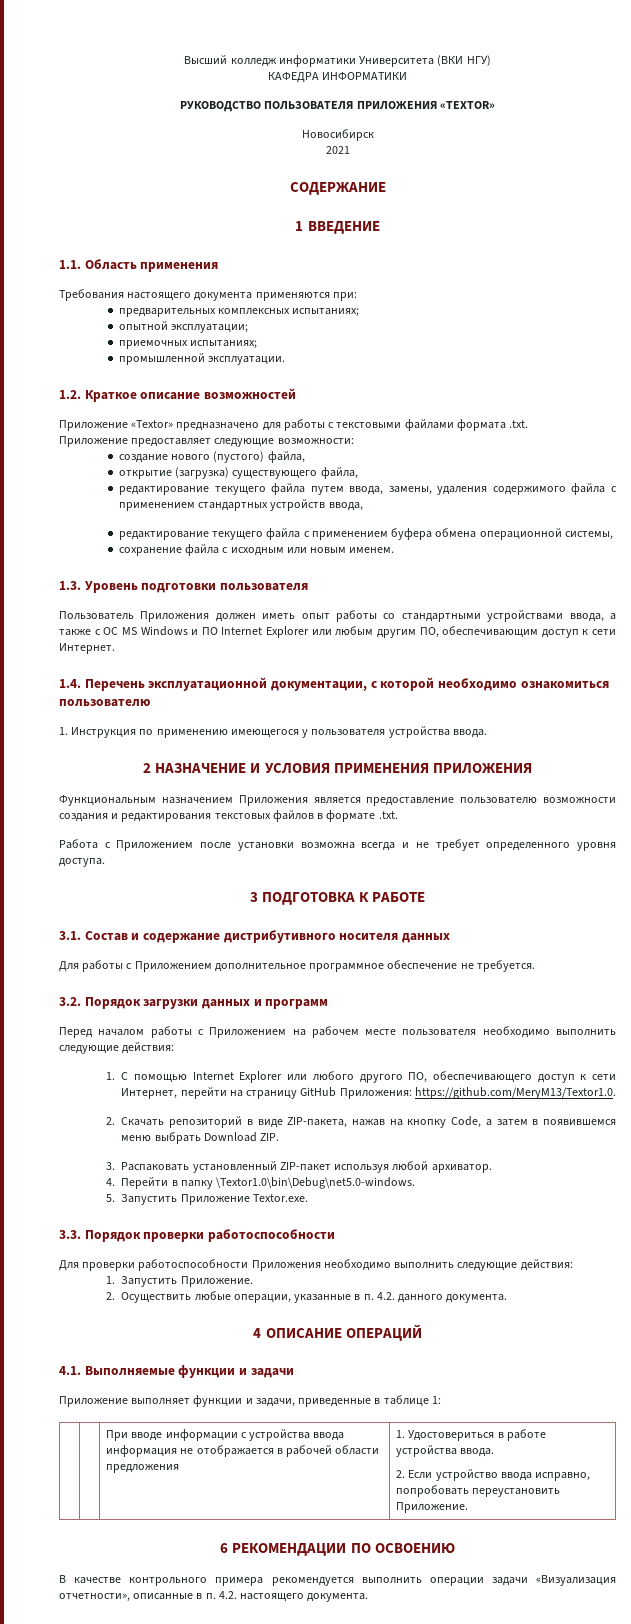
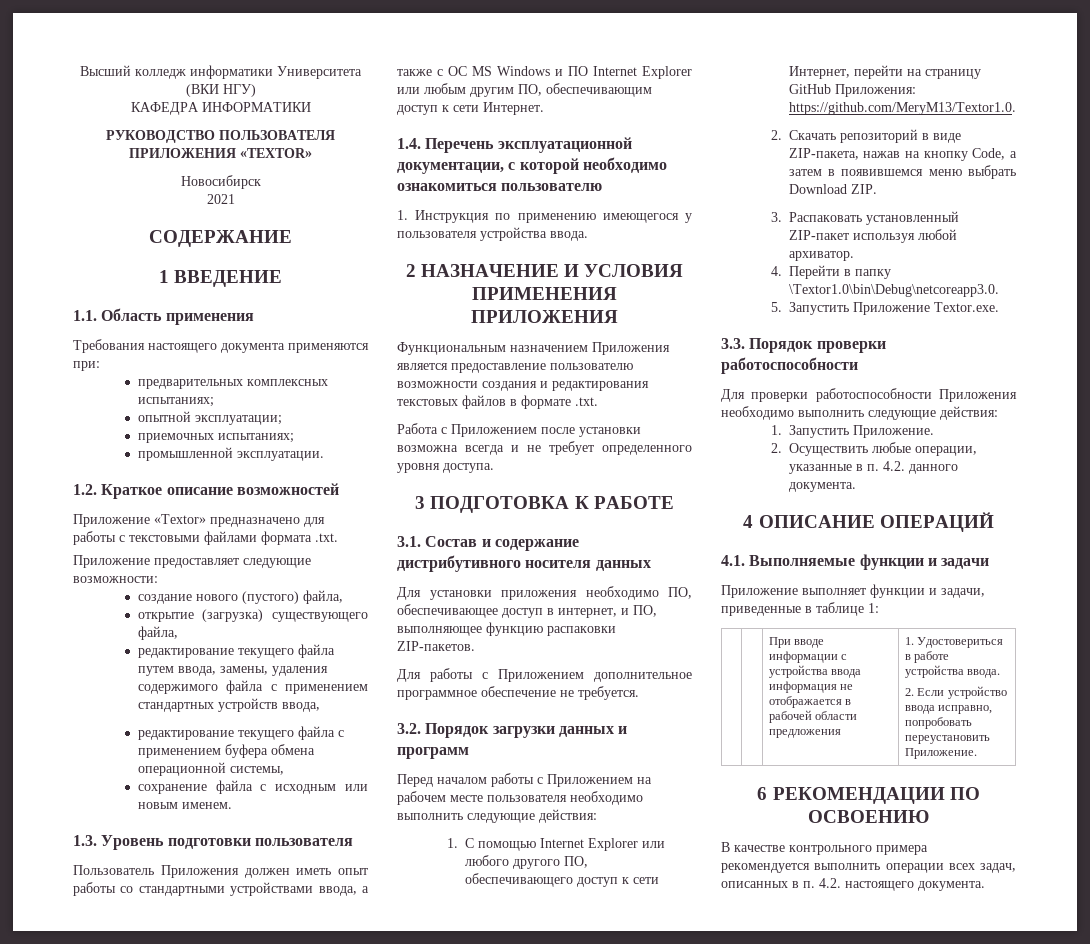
+ Для установки приложения необходимо ПО, обеспечивающее доступ в интернет, и ПО, выполняющее функцию распаковки ZIP-пакетов.
- 4. Перейти в папку \Textor1.0\bin\Debug\net5.0-windows.
+ 4. Перейти в папку \Textor1.0\bin\Debug\netcoreapp3.0.
- В качестве контрольного примера рекомендуется выполнить операции задачи «Визуализация отчетности», описанные в п. 4.2. настоящего документа.
+ В качестве контрольного примера рекомендуется выполнить операции всех задач, описанных в п. 4.2. настоящего документа.

